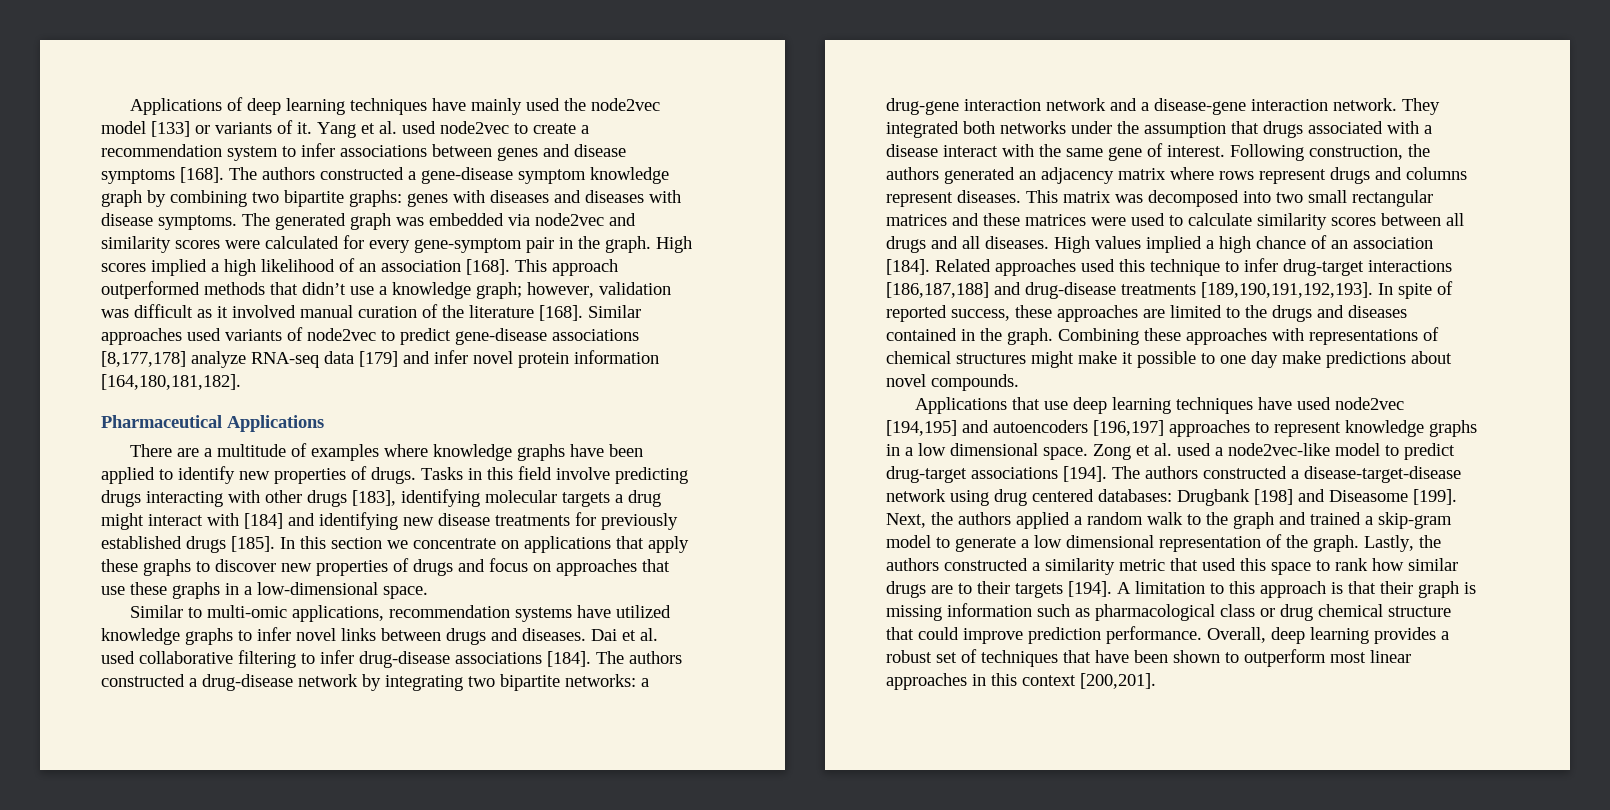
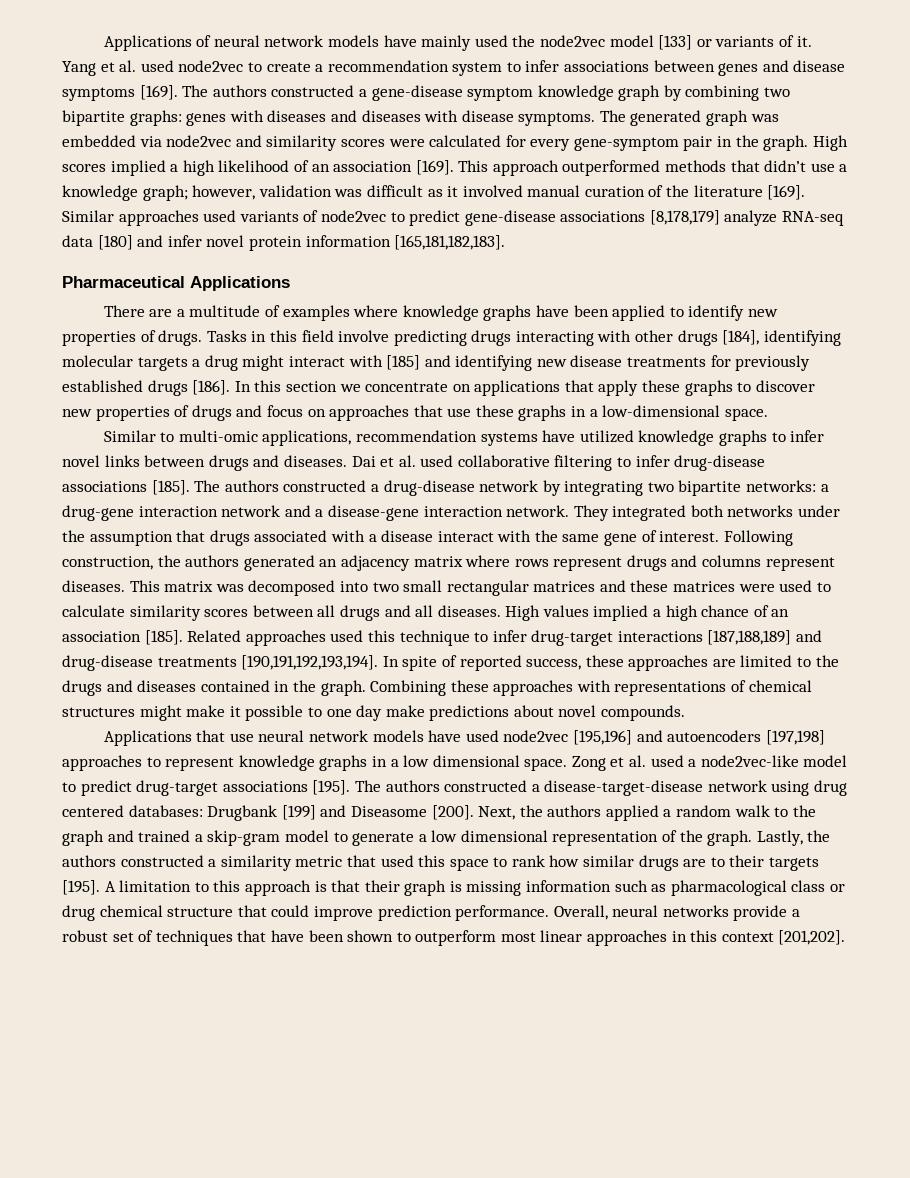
- Applications of deep learning techniques have mainly used the node2vec model [133] or variants of it.
+ Applications of neural network models have mainly used the node2vec model [133] or variants of it.
- Yang et al. used node2vec to create a recommendation system to infer associations between genes and disease symptoms [168].
+ Yang et al. used node2vec to create a recommendation system to infer associations between genes and disease symptoms [169].
- High scores implied a high likelihood of an association [168].
+ High scores implied a high likelihood of an association [169].
- This approach outperformed methods that didn’t use a knowledge graph; however, validation was difficult as it involved manual curation of the literature [168].
+ This approach outperformed methods that didn’t use a knowledge graph; however, validation was difficult as it involved manual curation of the literature [169].
- Similar approaches used variants of node2vec to predict gene-disease associations [8,177,178] analyze RNA-seq data [179] and infer novel protein information [164,180,181,182].
+ Similar approaches used variants of node2vec to predict gene-disease associations [8,178,179] analyze RNA-seq data [180] and infer novel protein information [165,181,182,183].
- Tasks in this field involve predicting drugs interacting with other drugs [183], identifying molecular targets a drug might interact with [184] and identifying new disease treatments for previously established drugs [185].
+ Tasks in this field involve predicting drugs interacting with other drugs [184], identifying molecular targets a drug might interact with [185] and identifying new disease treatments for previously established drugs [186].
- Dai et al. used collaborative filtering to infer drug-disease associations [184].
+ Dai et al. used collaborative filtering to infer drug-disease associations [185].
- High values implied a high chance of an association [184].
+ High values implied a high chance of an association [185].
- Related approaches used this technique to infer drug-target interactions [186,187,188] and drug-disease treatments [189,190,191,192,193].
+ Related approaches used this technique to infer drug-target interactions [187,188,189] and drug-disease treatments [190,191,192,193,194].
- Applications that use deep learning techniques have used node2vec [194,195] and autoencoders [196,197] approaches to represent knowledge graphs in a low dimensional space.
+ Applications that use neural network models have used node2vec [195,196] and autoencoders [197,198] approaches to represent knowledge graphs in a low dimensional space.
- Zong et al. used a node2vec-like model to predict drug-target associations [194].
+ Zong et al. used a node2vec-like model to predict drug-target associations [195].
- The authors constructed a disease-target-disease network using drug centered databases: Drugbank [198] and Diseasome [199].
+ The authors constructed a disease-target-disease network using drug centered databases: Drugbank [199] and Diseasome [200].
- Lastly, the authors constructed a similarity metric that used this space to rank how similar drugs are to their targets [194].
+ Lastly, the authors constructed a similarity metric that used this space to rank how similar drugs are to their targets [195].
- Overall, deep learning provides a robust set of techniques that have been shown to outperform most linear approaches in this context [200,201].
+ Overall, neural networks provide a robust set of techniques that have been shown to outperform most linear approaches in this context [201,202].

